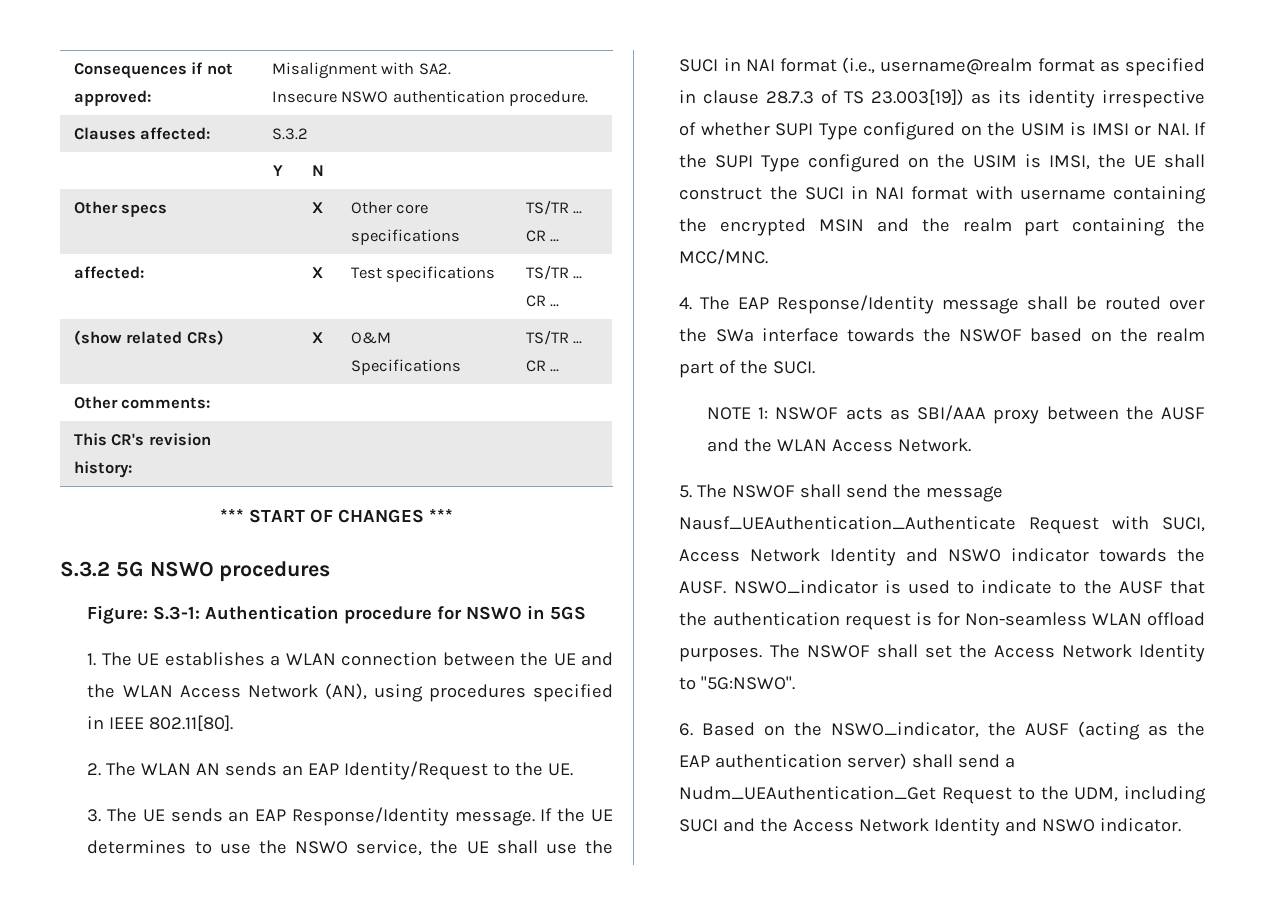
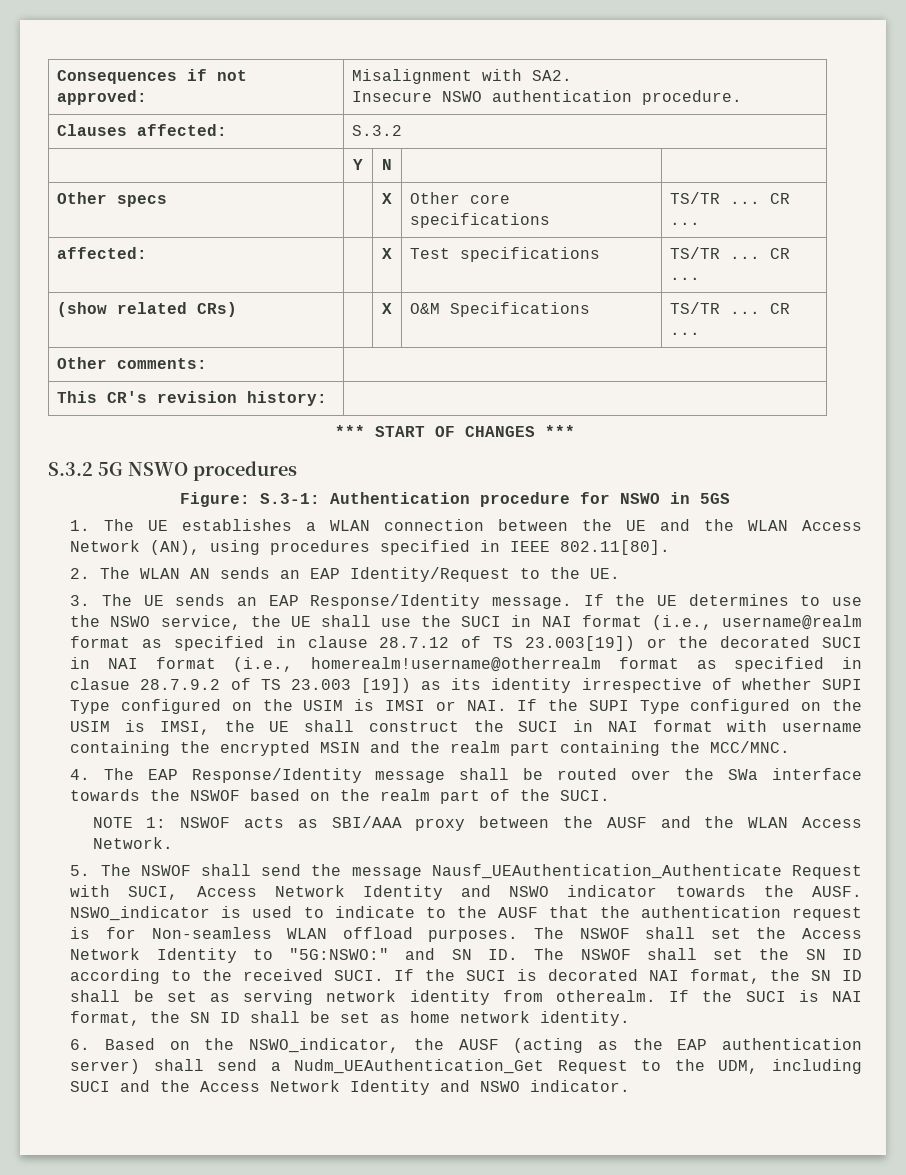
- If the UE determines to use the NSWO service, the UE shall use the SUCI in NAI format (i.e., username@realm format as specified in clause 28.7.3 of TS 23.003[19]) as its identity irrespective of whether SUPI Type configured on the USIM is IMSI or NAI. If the SUPI Type configured on the USIM is IMSI, the UE shall construct the SUCI in NAI format with username containing the encrypted MSIN and the realm part containing the MCC/MNC.
+ If the UE determines to use the NSWO service, the UE shall use the SUCI in NAI format (i.e., username@realm format as specified in clause 28.7.12 of TS 23.003[19]) or the decorated SUCI in NAI format (i.e., homerealm!username@otherrealm format as specified in clasue 28.7.9.2 of TS 23.003 [19]) as its identity irrespective of whether SUPI Type configured on the USIM is IMSI or NAI. If the SUPI Type configured on the USIM is IMSI, the UE shall construct the SUCI in NAI format with username containing the encrypted MSIN and the realm part containing the MCC/MNC.
- The NSWOF shall set the Access Network Identity to "5G:NSWO".
+ The NSWOF shall set the Access Network Identity to "5G:NSWO:" and SN ID. The NSWOF shall set the SN ID according to the received SUCI. If the SUCI is decorated NAI format, the SN ID shall be set as serving network identity from otherealm. If the SUCI is NAI format, the SN ID shall be set as home network identity.

